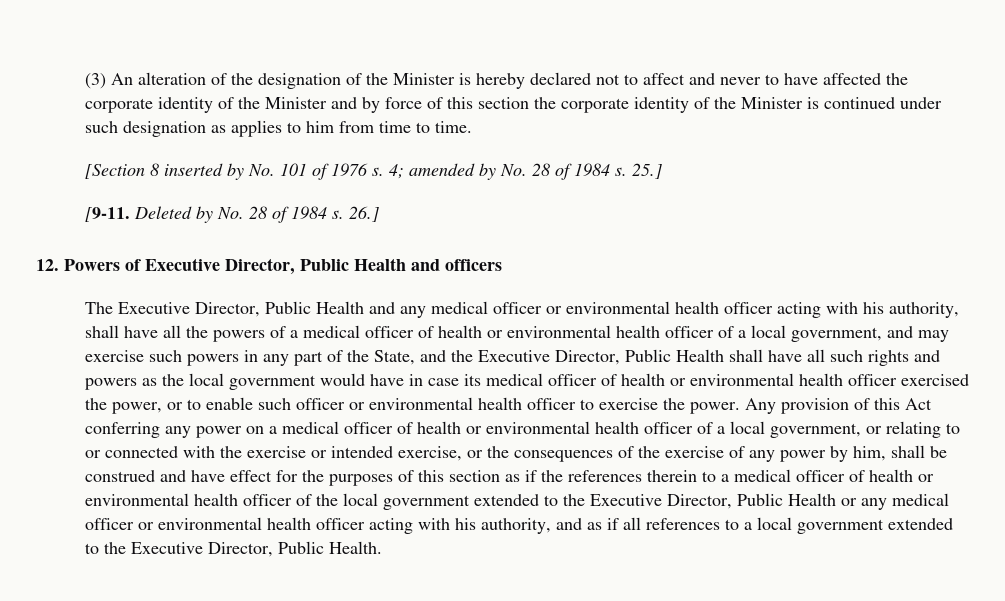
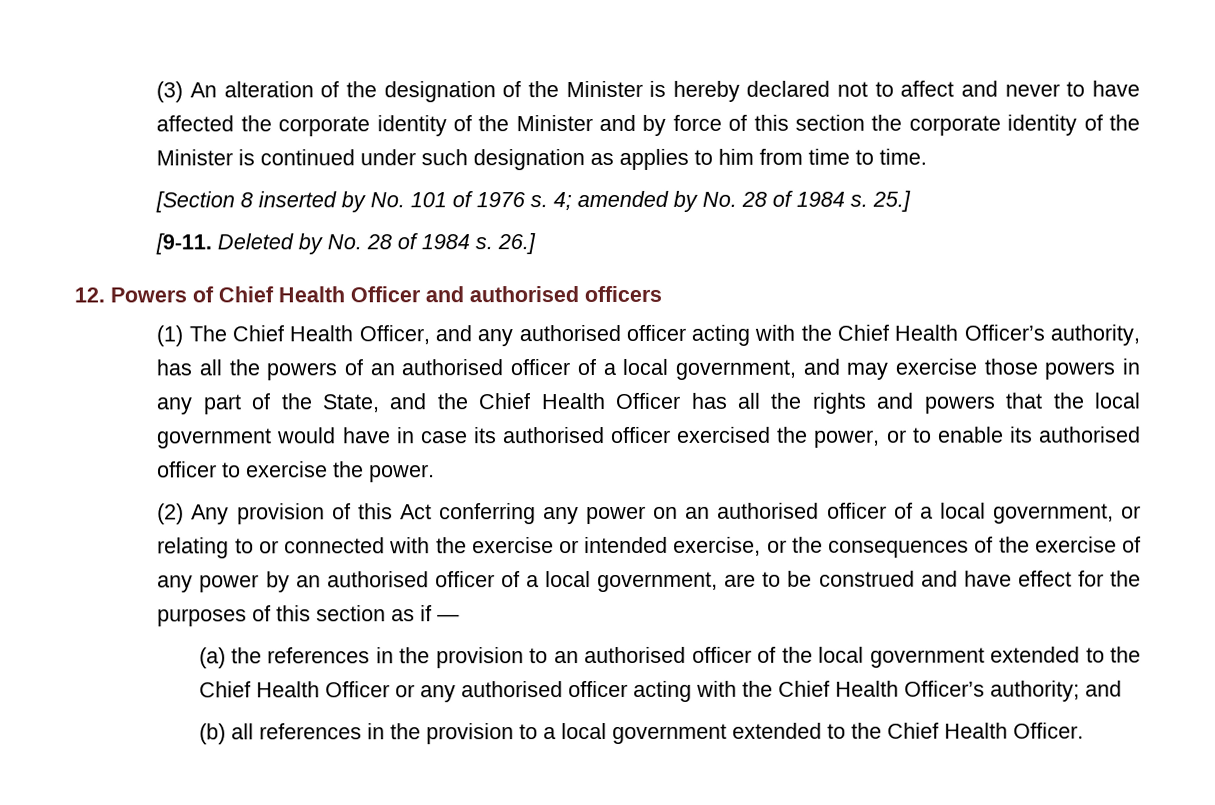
- 12. Powers of Executive Director, Public Health and officers
- The Executive Director, Public Health and any medical officer or environmental health officer acting with his authority, shall have all the powers of a medical officer of health or environmental health officer of a local government, and may exercise such powers in any part of the State, and the Executive Director, Public Health shall have all such rights and powers as the local government would have in case its medical officer of health or environmental health officer exercised the power, or to enable such officer or environmental health officer to exercise the power. Any provision of this Act conferring any power on a medical officer of health or environmental health officer of a local government, or relating to or connected with the exercise or intended exercise, or the consequences of the exercise of any power by him, shall be construed and have effect for the purposes of this section as if the references therein to a medical officer of health or environmental health officer of the local government extended to the Executive Director, Public Health or any medical officer or environmental health officer acting with his authority, and as if all references to a local government extended to the Executive Director, Public Health.
+ 12. Powers of Chief Health Officer and authorised officers
+ (1) The Chief Health Officer, and any authorised officer acting with the Chief Health Officer’s authority, has all the powers of an authorised officer of a local government, and may exercise those powers in any part of the State, and the Chief Health Officer has all the rights and powers that the local government would have in case its authorised officer exercised the power, or to enable its authorised officer to exercise the power.
+ (2) Any provision of this Act conferring any power on an authorised officer of a local government, or relating to or connected with the exercise or intended exercise, or the consequences of the exercise of any power by an authorised officer of a local government, are to be construed and have effect for the purposes of this section as if —
+ (a) the references in the provision to an authorised officer of the local government extended to the Chief Health Officer or any authorised officer acting with the Chief Health Officer’s authority; and
+ (b) all references in the provision to a local government extended to the Chief Health Officer.

